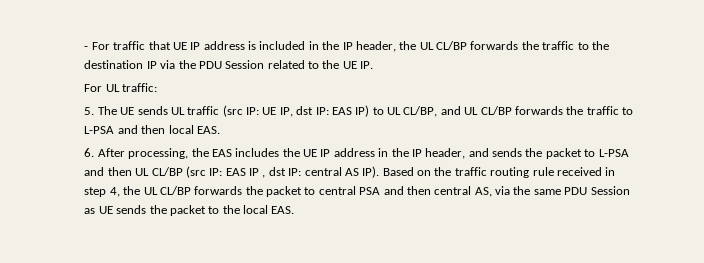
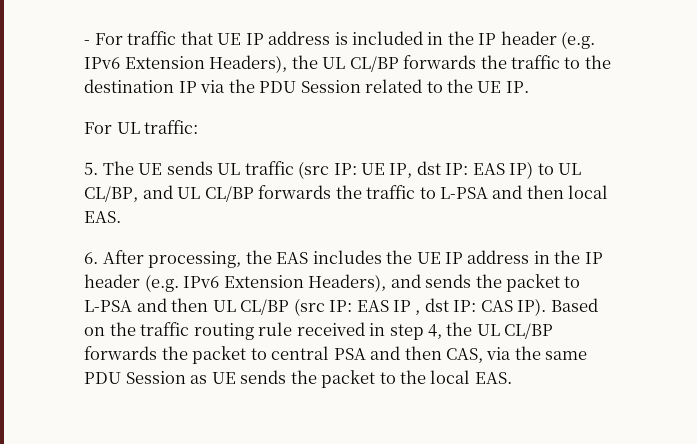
- - For traffic that UE IP address is included in the IP header, the UL CL/BP forwards the traffic to the destination IP via the PDU Session related to the UE IP.
+ - For traffic that UE IP address is included in the IP header (e.g. IPv6 Extension Headers), the UL CL/BP forwards the traffic to the destination IP via the PDU Session related to the UE IP.
- 6. After processing, the EAS includes the UE IP address in the IP header, and sends the packet to L-PSA and then UL CL/BP (src IP:
+ 6. After processing, the EAS includes the UE IP address in the IP header (e.g. IPv6 Extension Headers), and sends the packet to L-PSA and then UL CL/BP (src IP:
- central AS IP). Based on the traffic routing rule received in step 4, the UL CL/BP forwards the packet to central PSA and then central AS, via the same PDU Session as UE sends the packet to the local EAS.
+ CAS IP). Based on the traffic routing rule received in step 4, the UL CL/BP forwards the packet to central PSA and then CAS, via the same PDU Session as UE sends the packet to the local EAS.

